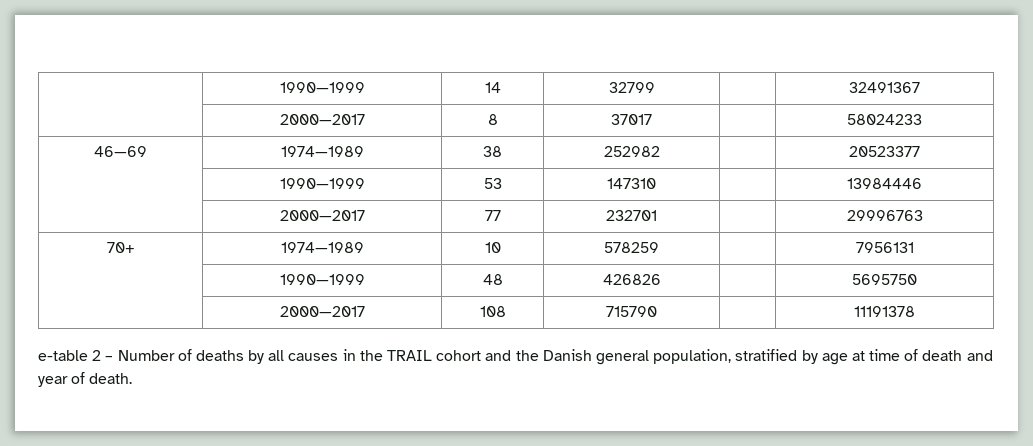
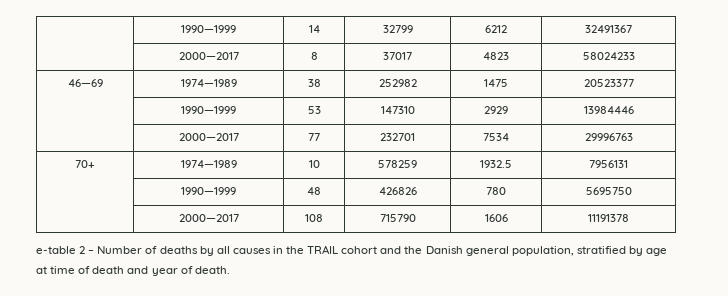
- | 1990—1999 | 14 | 32799 | | 32491367
+ | 1990—1999 | 14 | 32799 | 6212 | 32491367
- | 2000—2017 | 8 | 37017 | | 58024233
+ | 2000—2017 | 8 | 37017 | 4823 | 58024233
- 46—69 | 1974—1989 | 38 | 252982 | | 20523377
+ 46—69 | 1974—1989 | 38 | 252982 | 1475 | 20523377
- | 1990—1999 | 53 | 147310 | | 13984446
+ | 1990—1999 | 53 | 147310 | 2929 | 13984446
- | 2000—2017 | 77 | 232701 | | 29996763
+ | 2000—2017 | 77 | 232701 | 7534 | 29996763
- 70+ | 1974—1989 | 10 | 578259 | | 7956131
+ 70+ | 1974—1989 | 10 | 578259 | 1932.5 | 7956131
- | 1990—1999 | 48 | 426826 | | 5695750
+ | 1990—1999 | 48 | 426826 | 780 | 5695750
- | 2000—2017 | 108 | 715790 | | 11191378
+ | 2000—2017 | 108 | 715790 | 1606 | 11191378

